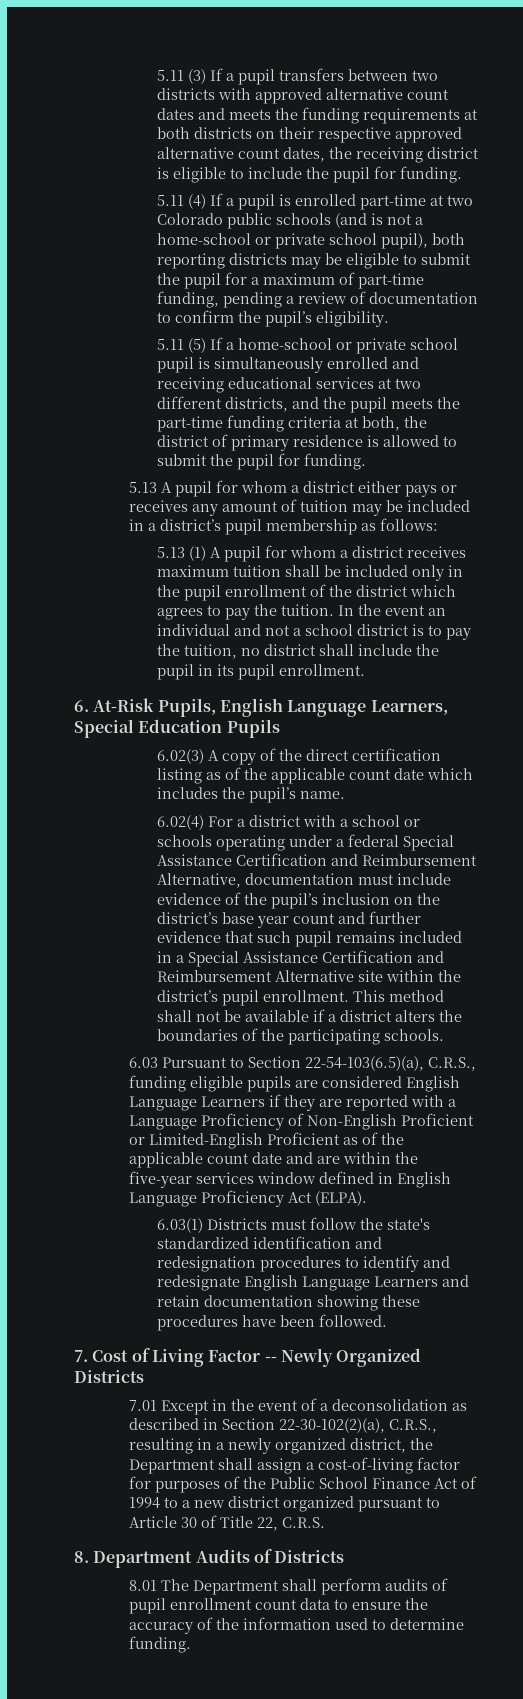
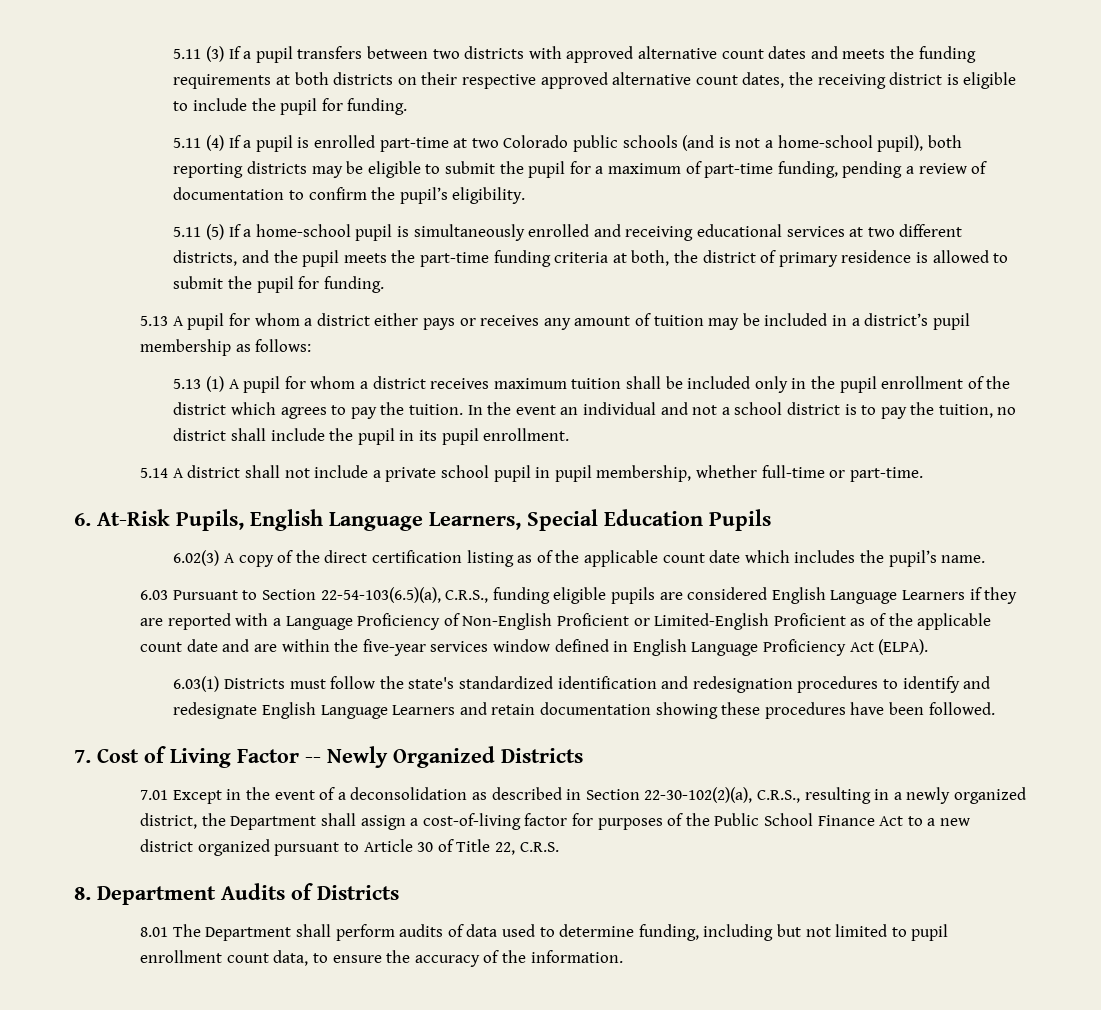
- 5.11 (4) If a pupil is enrolled part-time at two Colorado public schools (and is not a home-school or private school pupil), both reporting districts may be eligible to submit the pupil for a maximum of part-time funding, pending a review of documentation to confirm the pupil’s eligibility.
+ 5.11 (4) If a pupil is enrolled part-time at two Colorado public schools (and is not a home-school pupil), both reporting districts may be eligible to submit the pupil for a maximum of part-time funding, pending a review of documentation to confirm the pupil’s eligibility.
- 5.11 (5) If a home-school or private school pupil is simultaneously enrolled and receiving educational services at two different districts, and the pupil meets the part-time funding criteria at both, the district of primary residence is allowed to submit the pupil for funding.
+ 5.11 (5) If a home-school pupil is simultaneously enrolled and receiving educational services at two different districts, and the pupil meets the part-time funding criteria at both, the district of primary residence is allowed to submit the pupil for funding.
+ 5.14 A district shall not include a private school pupil in pupil membership, whether full-time or part-time.
- 6.02(4) For a district with a school or schools operating under a federal Special Assistance Certification and Reimbursement Alternative, documentation must include evidence of the pupil’s inclusion on the district’s base year count and further evidence that such pupil remains included in a Special Assistance Certification and Reimbursement Alternative site within the district’s pupil enrollment. This method shall not be available if a district alters the boundaries of the participating schools.
- 7.01 Except in the event of a deconsolidation as described in Section 22-30-102(2)(a), C.R.S., resulting in a newly organized district, the Department shall assign a cost-of-living factor for purposes of the Public School Finance Act of 1994 to a new district organized pursuant to Article 30 of Title 22, C.R.S.
+ 7.01 Except in the event of a deconsolidation as described in Section 22-30-102(2)(a), C.R.S., resulting in a newly organized district, the Department shall assign a cost-of-living factor for purposes of the Public School Finance Act to a new district organized pursuant to Article 30 of Title 22, C.R.S.
- 8.01 The Department shall perform audits of pupil enrollment count data to ensure the accuracy of the information used to determine funding.
+ 8.01 The Department shall perform audits of data used to determine funding, including but not limited to pupil enrollment count data, to ensure the accuracy of the information.

